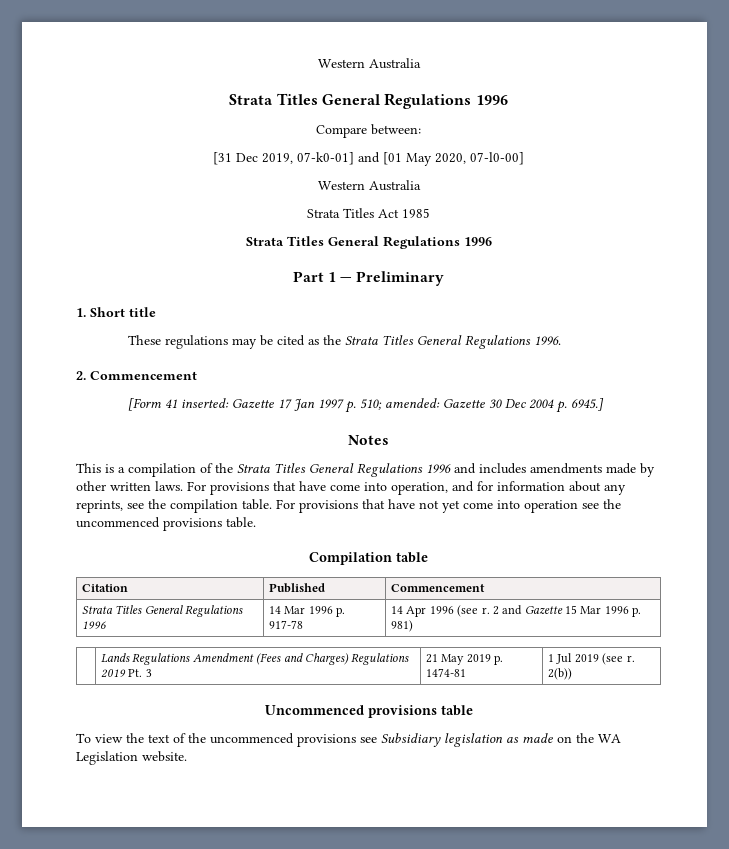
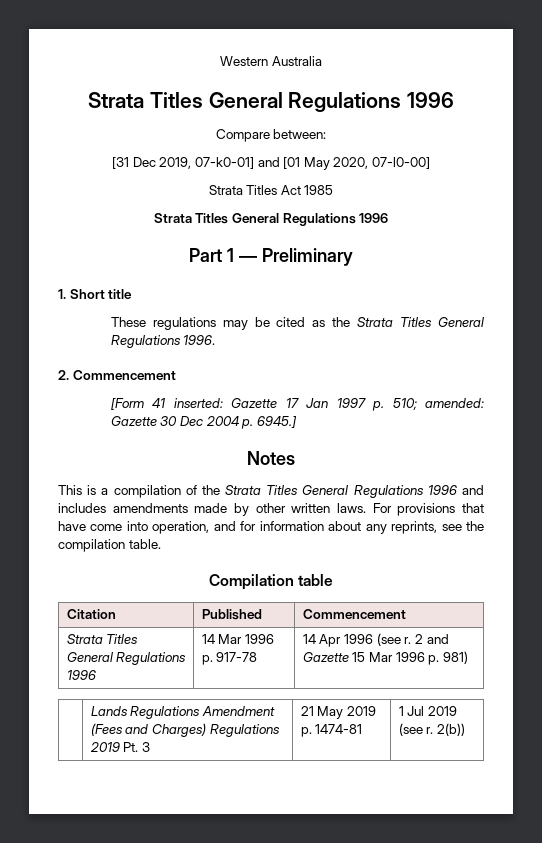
  [31 Dec 2019, 07-k0-01] and [01 May 2020, 07-l0-00]
- Western Australia
- For provisions that have not yet come into operation see the uncommenced provisions table.
- Uncommenced provisions table
- To view the text of the uncommenced provisions see Subsidiary legislation as made on the WA Legislation website.

